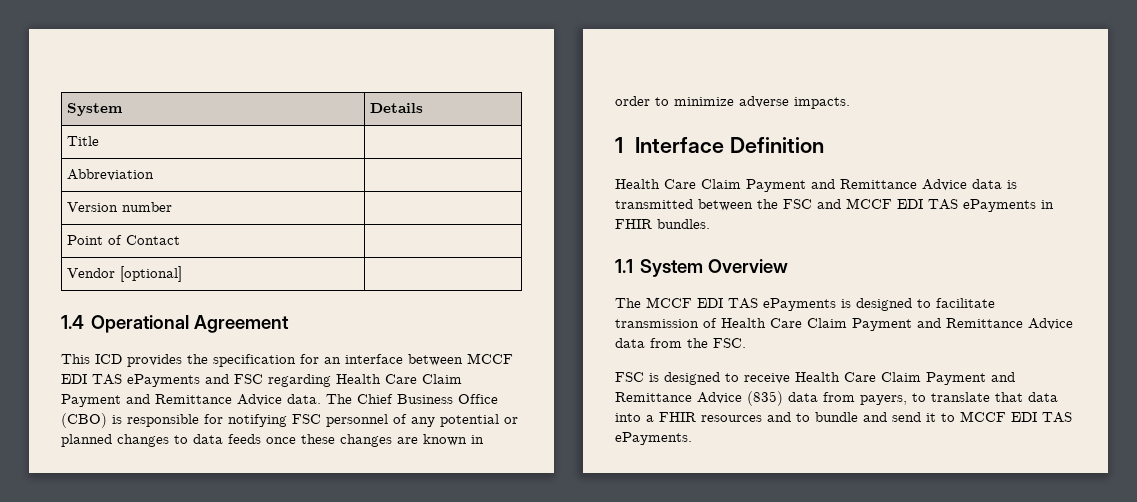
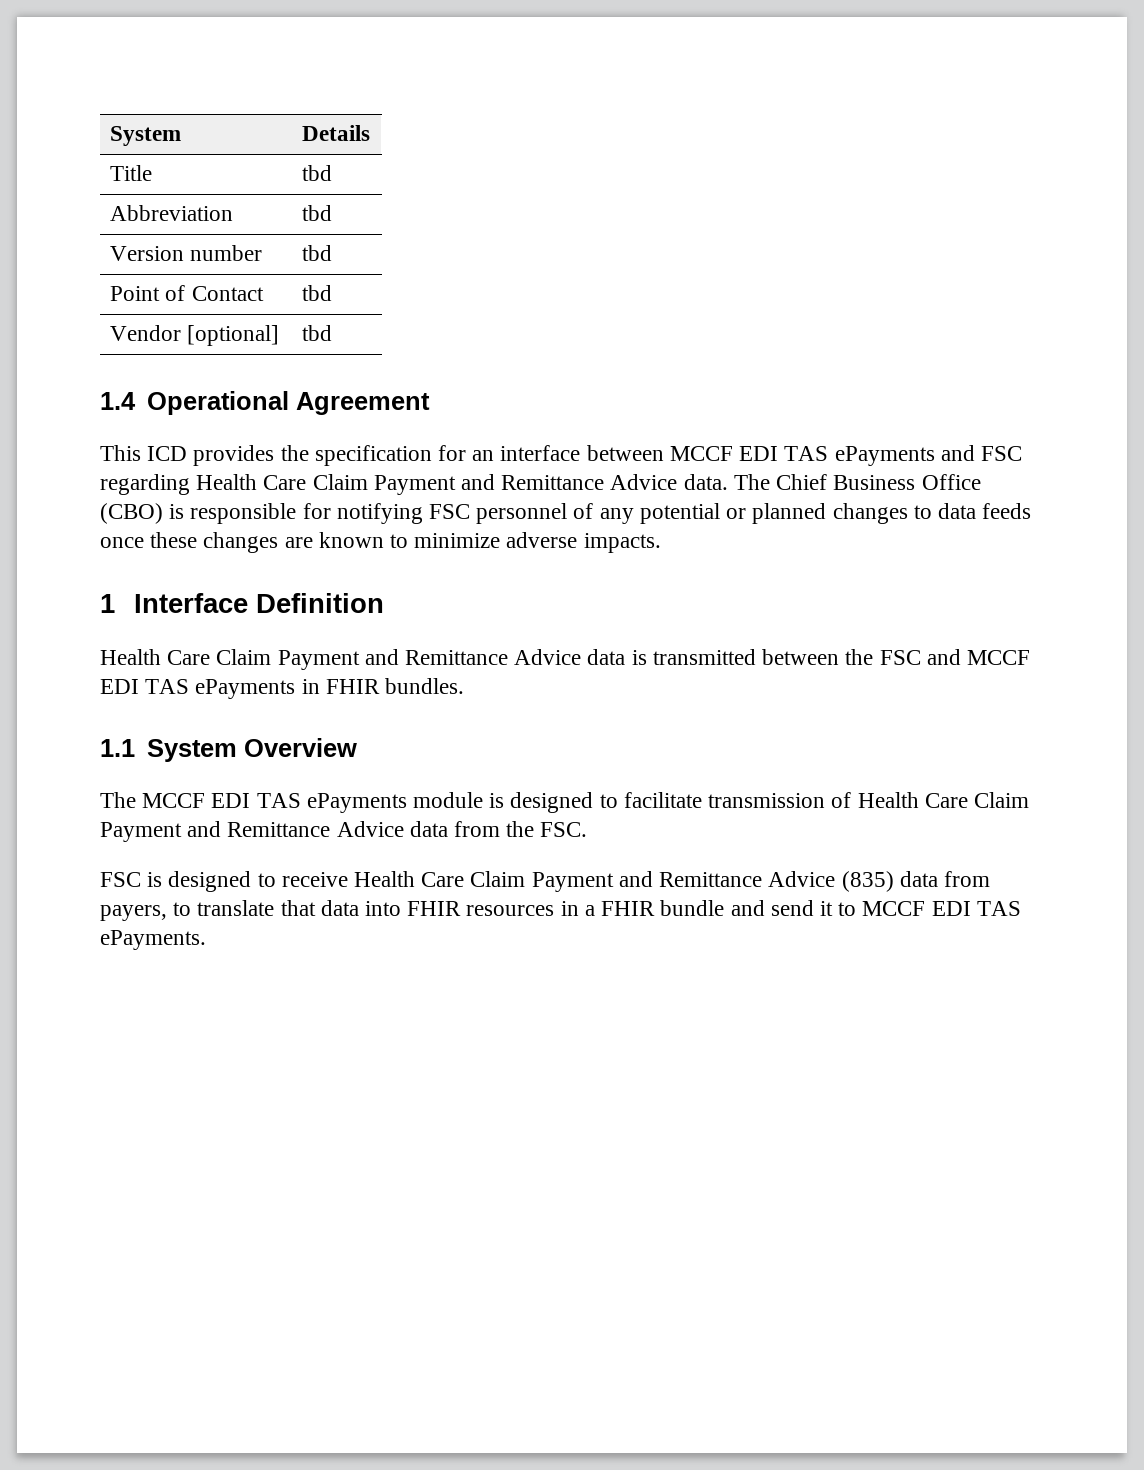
- Title |
+ Title | tbd
- Abbreviation |
+ Abbreviation | tbd
- Version number |
+ Version number | tbd
- Point of Contact |
+ Point of Contact | tbd
- Vendor [optional] |
+ Vendor [optional] | tbd
- The Chief Business Office (CBO) is responsible for notifying FSC personnel of any potential or planned changes to data feeds once these changes are known in order to minimize adverse impacts.
+ The Chief Business Office (CBO) is responsible for notifying FSC personnel of any potential or planned changes to data feeds once these changes are known to minimize adverse impacts.
- The MCCF EDI TAS ePayments is designed to facilitate transmission of Health Care Claim Payment and Remittance Advice data from the FSC.
+ The MCCF EDI TAS ePayments module is designed to facilitate transmission of Health Care Claim Payment and Remittance Advice data from the FSC.
- FSC is designed to receive Health Care Claim Payment and Remittance Advice (835) data from payers, to translate that data into a FHIR resources and to bundle and send it to MCCF EDI TAS ePayments.
+ FSC is designed to receive Health Care Claim Payment and Remittance Advice (835) data from payers, to translate that data into FHIR resources in a FHIR bundle and send it to MCCF EDI TAS ePayments.

